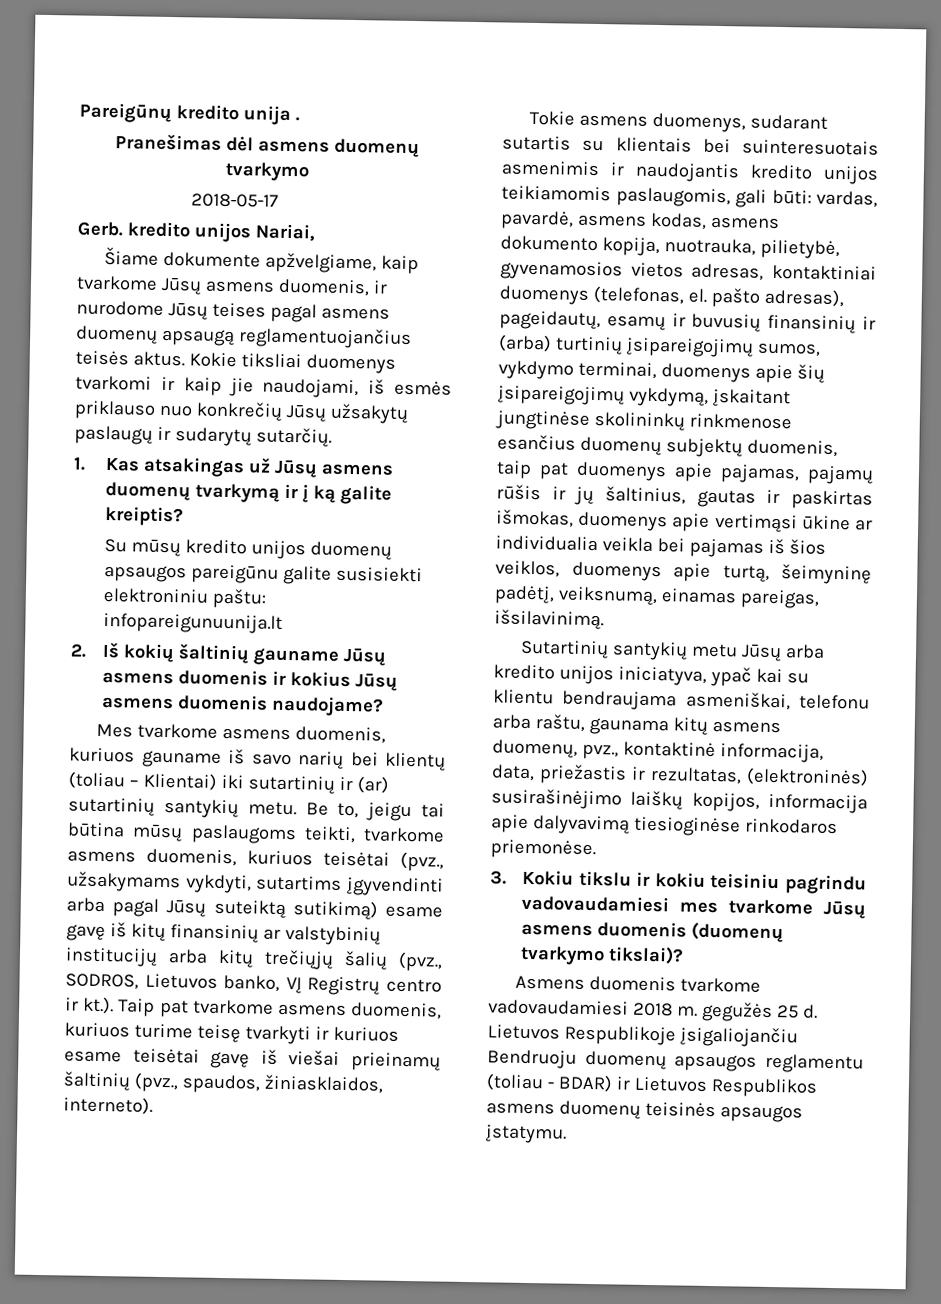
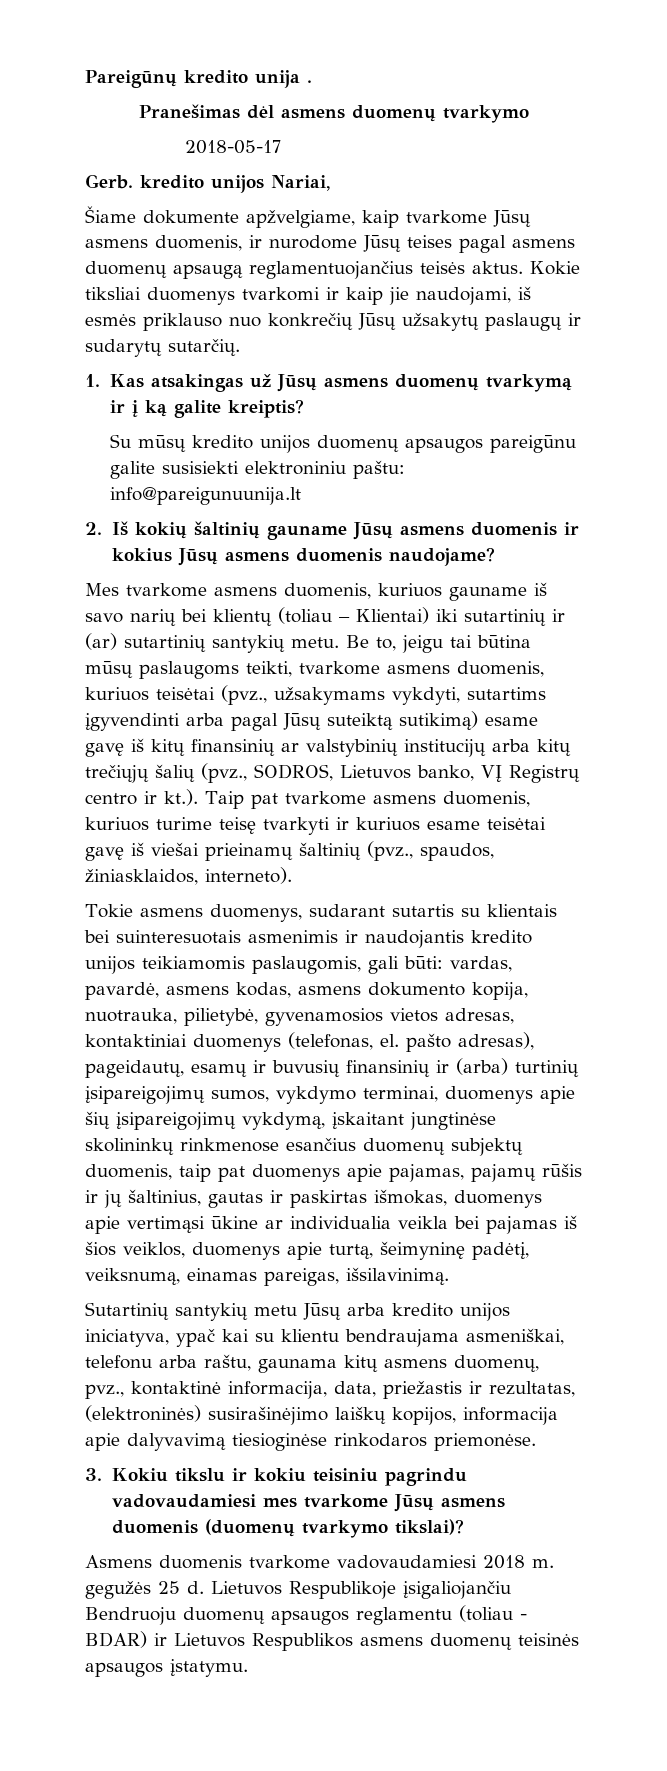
- Su mūsų kredito unijos duomenų apsaugos pareigūnu galite susisiekti elektroniniu paštu: infopareigunuunija.lt
+ Su mūsų kredito unijos duomenų apsaugos pareigūnu galite susisiekti elektroniniu paštu: info@pareigunuunija.lt

